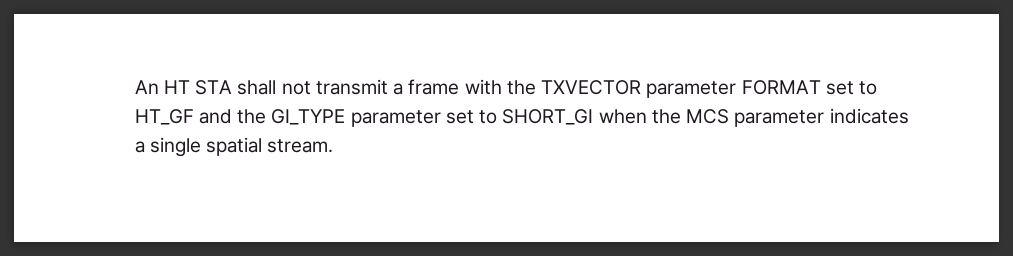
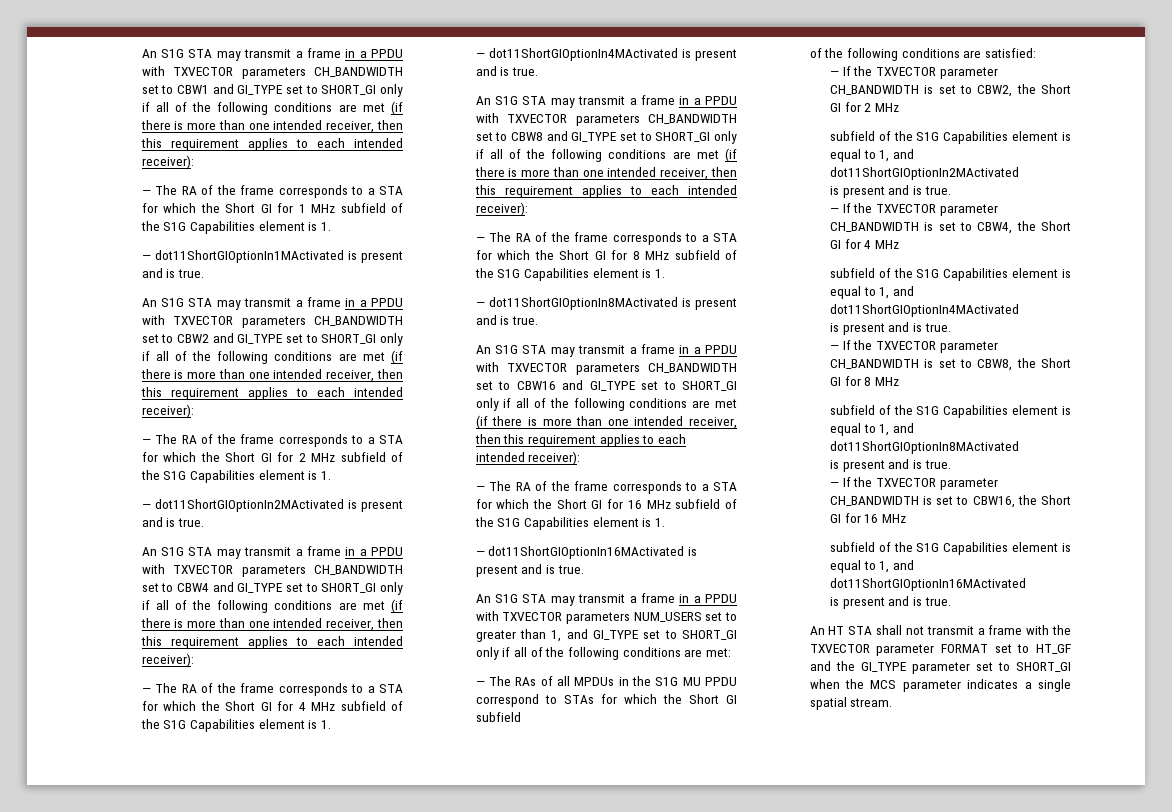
+ An S1G STA may transmit a frame in a PPDU with TXVECTOR parameters CH_BANDWIDTH set to CBW1 and GI_TYPE set to SHORT_GI only if all of the following conditions are met (if there is more than one intended receiver, then this requirement applies to each intended receiver):
+ — The RA of the frame corresponds to a STA for which the Short GI for 1 MHz subfield of the S1G Capabilities element is 1.
+ — dot11ShortGIOptionIn1MActivated is present and is true.
+ An S1G STA may transmit a frame in a PPDU with TXVECTOR parameters CH_BANDWIDTH set to CBW2 and GI_TYPE set to SHORT_GI only if all of the following conditions are met (if there is more than one intended receiver, then this requirement applies to each intended receiver):
+ — The RA of the frame corresponds to a STA for which the Short GI for 2 MHz subfield of the S1G Capabilities element is 1.
+ — dot11ShortGIOptionIn2MActivated is present and is true.
+ An S1G STA may transmit a frame in a PPDU with TXVECTOR parameters CH_BANDWIDTH set to CBW4 and GI_TYPE set to SHORT_GI only if all of the following conditions are met (if there is more than one intended receiver, then this requirement applies to each intended receiver):
+ — The RA of the frame corresponds to a STA for which the Short GI for 4 MHz subfield of the S1G Capabilities element is 1.
+ — dot11ShortGIOptionIn4MActivated is present and is true.
+ An S1G STA may transmit a frame in a PPDU with TXVECTOR parameters CH_BANDWIDTH set to CBW8 and GI_TYPE set to SHORT_GI only if all of the following conditions are met (if there is more than one intended receiver, then this requirement applies to each intended receiver):
+ — The RA of the frame corresponds to a STA for which the Short GI for 8 MHz subfield of the S1G Capabilities element is 1.
+ — dot11ShortGIOptionIn8MActivated is present and is true.
+ An S1G STA may transmit a frame in a PPDU with TXVECTOR parameters CH_BANDWIDTH set to CBW16 and GI_TYPE set to SHORT_GI only if all of the following conditions are met (if there is more than one intended receiver, then this requirement applies to each intended receiver):
+ — The RA of the frame corresponds to a STA for which the Short GI for 16 MHz subfield of the S1G Capabilities element is 1.
+ — dot11ShortGIOptionIn16MActivated is present and is true.
+ An S1G STA may transmit a frame in a PPDU with TXVECTOR parameters NUM_USERS set to greater than 1, and GI_TYPE set to SHORT_GI only if all of the following conditions are met:
+ — The RAs of all MPDUs in the S1G MU PPDU correspond to STAs for which the Short GI subfield
+ of the following conditions are satisfied:
+ — If the TXVECTOR parameter CH_BANDWIDTH is set to CBW2, the Short GI for 2 MHz
+ subfield of the S1G Capabilities element is equal to 1, and dot11ShortGIOptionIn2MActivated
+ is present and is true.
+ — If the TXVECTOR parameter CH_BANDWIDTH is set to CBW4, the Short GI for 4 MHz
+ subfield of the S1G Capabilities element is equal to 1, and dot11ShortGIOptionIn4MActivated
+ is present and is true.
+ — If the TXVECTOR parameter CH_BANDWIDTH is set to CBW8, the Short GI for 8 MHz
+ subfield of the S1G Capabilities element is equal to 1, and dot11ShortGIOptionIn8MActivated
+ is present and is true.
+ — If the TXVECTOR parameter CH_BANDWIDTH is set to CBW16, the Short GI for 16 MHz
+ subfield of the S1G Capabilities element is equal to 1, and dot11ShortGIOptionIn16MActivated
+ is present and is true.

